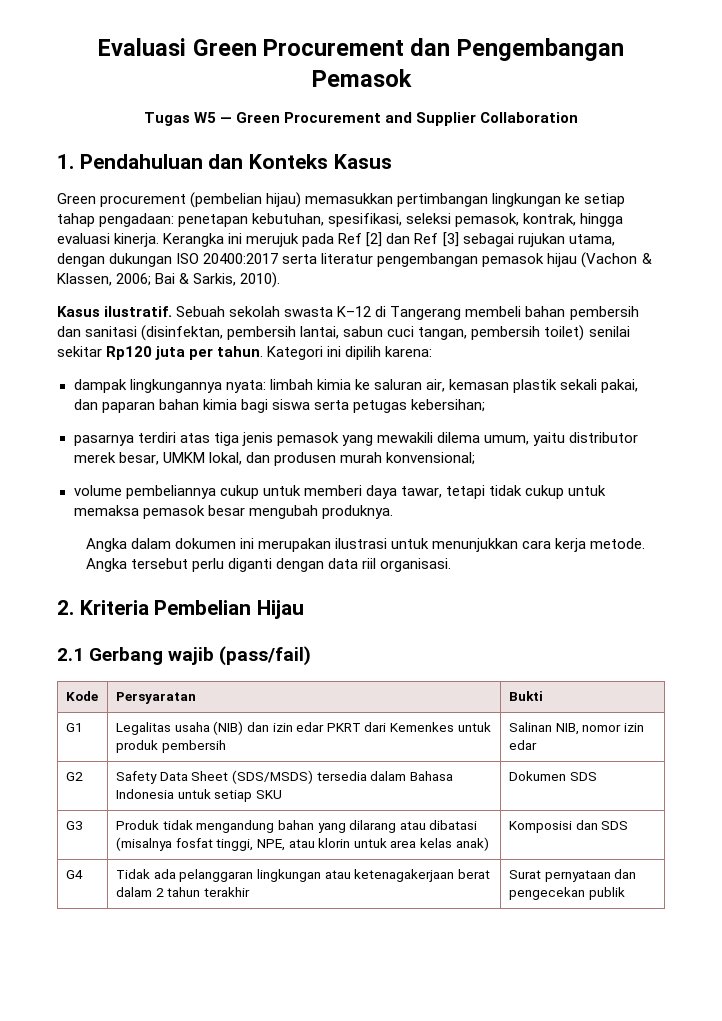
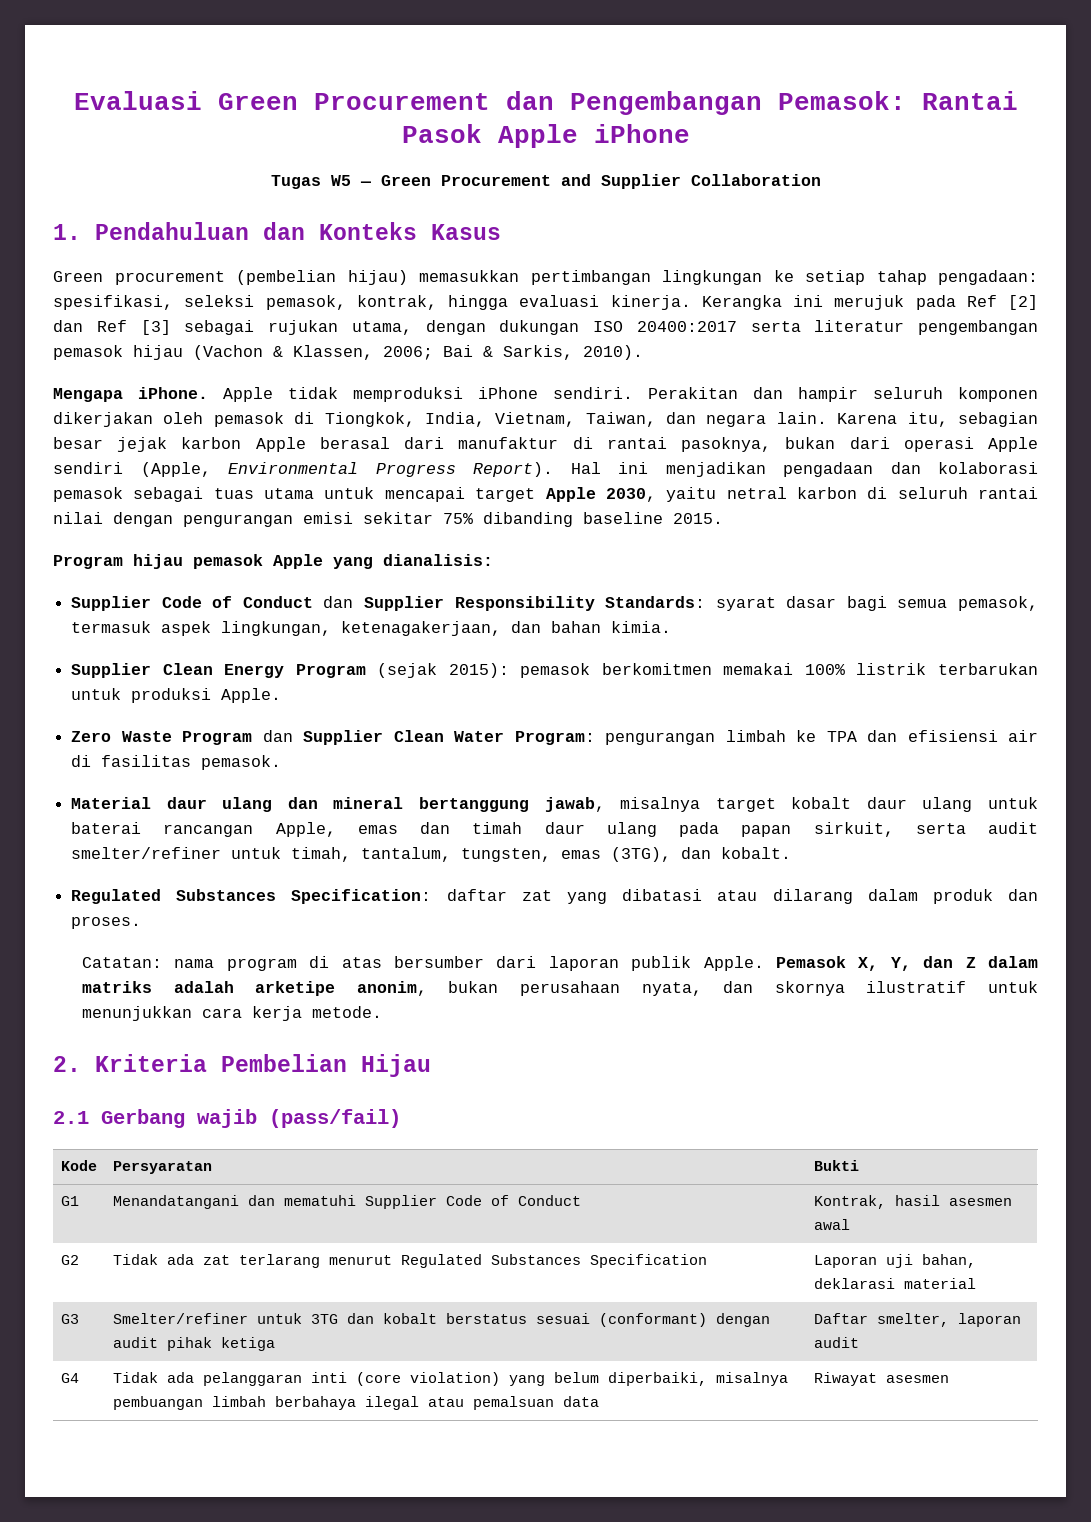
- Evaluasi Green Procurement dan Pengembangan Pemasok
+ Evaluasi Green Procurement dan Pengembangan Pemasok: Rantai Pasok Apple iPhone
- Green procurement (pembelian hijau) memasukkan pertimbangan lingkungan ke setiap tahap pengadaan: penetapan kebutuhan, spesifikasi, seleksi pemasok, kontrak, hingga evaluasi kinerja.
+ Green procurement (pembelian hijau) memasukkan pertimbangan lingkungan ke setiap tahap pengadaan: spesifikasi, seleksi pemasok, kontrak, hingga evaluasi kinerja.
- Kasus ilustratif. Sebuah sekolah swasta K–12 di Tangerang membeli bahan pembersih dan sanitasi (disinfektan, pembersih lantai, sabun cuci tangan, pembersih toilet) senilai sekitar Rp120 juta per tahun. Kategori ini dipilih karena:
- dampak lingkungannya nyata: limbah kimia ke saluran air, kemasan plastik sekali pakai, dan paparan bahan kimia bagi siswa serta petugas kebersihan;
- pasarnya terdiri atas tiga jenis pemasok yang mewakili dilema umum, yaitu distributor merek besar, UMKM lokal, dan produsen murah konvensional;
- volume pembeliannya cukup untuk memberi daya tawar, tetapi tidak cukup untuk memaksa pemasok besar mengubah produknya.
- Angka dalam dokumen ini merupakan ilustrasi untuk menunjukkan cara kerja metode. Angka tersebut perlu diganti dengan data riil organisasi.
+ Mengapa iPhone. Apple tidak memproduksi iPhone sendiri. Perakitan dan hampir seluruh komponen dikerjakan oleh pemasok di Tiongkok, India, Vietnam, Taiwan, dan negara lain. Karena itu, sebagian besar jejak karbon Apple berasal dari manufaktur di rantai pasoknya, bukan dari operasi Apple sendiri (Apple, Environmental Progress Report). Hal ini menjadikan pengadaan dan kolaborasi pemasok sebagai tuas utama untuk mencapai target Apple 2030, yaitu netral karbon di seluruh rantai nilai dengan pengurangan emisi sekitar 75% dibanding baseline 2015.
+ Program hijau pemasok Apple yang dianalisis:
+ Supplier Code of Conduct dan Supplier Responsibility Standards: syarat dasar bagi semua pemasok, termasuk aspek lingkungan, ketenagakerjaan, dan bahan kimia.
+ Supplier Clean Energy Program (sejak 2015): pemasok berkomitmen memakai 100% listrik terbarukan untuk produksi Apple.
+ Zero Waste Program dan Supplier Clean Water Program: pengurangan limbah ke TPA dan efisiensi air di fasilitas pemasok.
+ Material daur ulang dan mineral bertanggung jawab, misalnya target kobalt daur ulang untuk baterai rancangan Apple, emas dan timah daur ulang pada papan sirkuit, serta audit smelter/refiner untuk timah, tantalum, tungsten, emas (3TG), dan kobalt.
+ Regulated Substances Specification: daftar zat yang dibatasi atau dilarang dalam produk dan proses.
+ Catatan: nama program di atas bersumber dari laporan publik Apple. Pemasok X, Y, dan Z dalam matriks adalah arketipe anonim, bukan perusahaan nyata, dan skornya ilustratif untuk menunjukkan cara kerja metode.
- G1 | Legalitas usaha (NIB) dan izin edar PKRT dari Kemenkes untuk produk pembersih | Salinan NIB, nomor izin edar
- G2 | Safety Data Sheet (SDS/MSDS) tersedia dalam Bahasa Indonesia untuk setiap SKU | Dokumen SDS
- G3 | Produk tidak mengandung bahan yang dilarang atau dibatasi (misalnya fosfat tinggi, NPE, atau klorin untuk area kelas anak) | Komposisi dan SDS
- G4 | Tidak ada pelanggaran lingkungan atau ketenagakerjaan berat dalam 2 tahun terakhir | Surat pernyataan dan pengecekan publik
+ G1 | Menandatangani dan mematuhi Supplier Code of Conduct | Kontrak, hasil asesmen awal
+ G2 | Tidak ada zat terlarang menurut Regulated Substances Specification | Laporan uji bahan, deklarasi material
+ G3 | Smelter/refiner untuk 3TG dan kobalt berstatus sesuai (conformant) dengan audit pihak ketiga | Daftar smelter, laporan audit
+ G4 | Tidak ada pelanggaran inti (core violation) yang belum diperbaiki, misalnya pembuangan limbah berbahaya ilegal atau pemalsuan data | Riwayat asesmen

